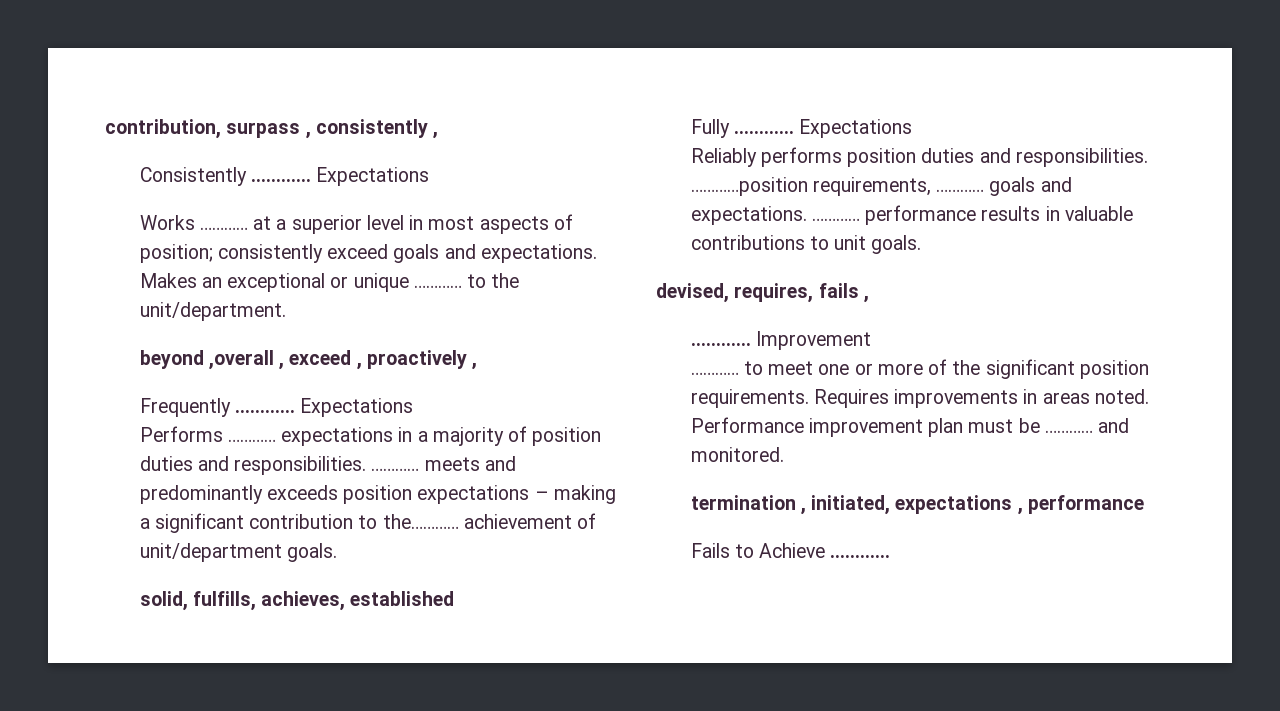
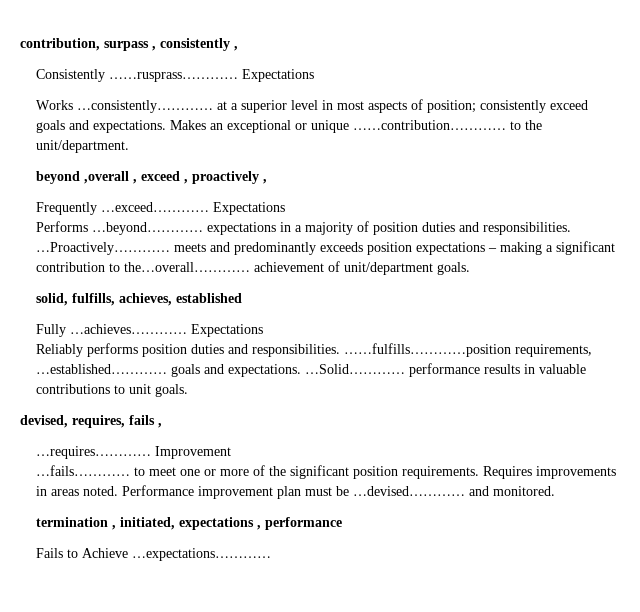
- Consistently …………
+ Consistently ……rusprass…………
- Works ………… at a superior level in most aspects of position; consistently exceed goals and expectations.
+ Works …consistently………… at a superior level in most aspects of position; consistently exceed goals and expectations.
- Makes an exceptional or unique ………… to the unit/department.
+ Makes an exceptional or unique ……contribution………… to the unit/department.
- Frequently …………
+ Frequently …exceed…………
- Performs ………… expectations in a majority of position duties and responsibilities.
+ Performs …beyond………… expectations in a majority of position duties and responsibilities.
- ………… meets and predominantly exceeds position expectations – making a significant contribution to the………… achievement of unit/department goals.
+ …Proactively………… meets and predominantly exceeds position expectations – making a significant contribution to the…overall………… achievement of unit/department goals.
- Fully …………
+ Fully …achieves…………
- …………position requirements, ………… goals and expectations. ………… performance results in valuable contributions to unit goals.
+ ……fulfills…………position requirements, …established………… goals and expectations. …Solid………… performance results in valuable contributions to unit goals.
  devised, requires, fails ,
- …………
+ …requires…………
- ………… to meet one or more of the significant position requirements.
+ …fails………… to meet one or more of the significant position requirements.
- Performance improvement plan must be ………… and monitored.
+ Performance improvement plan must be …devised………… and monitored.
- Fails to Achieve …………
+ Fails to Achieve …expectations…………

